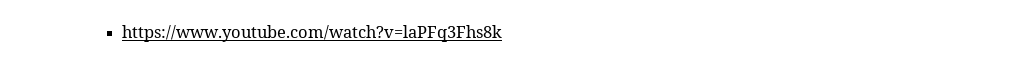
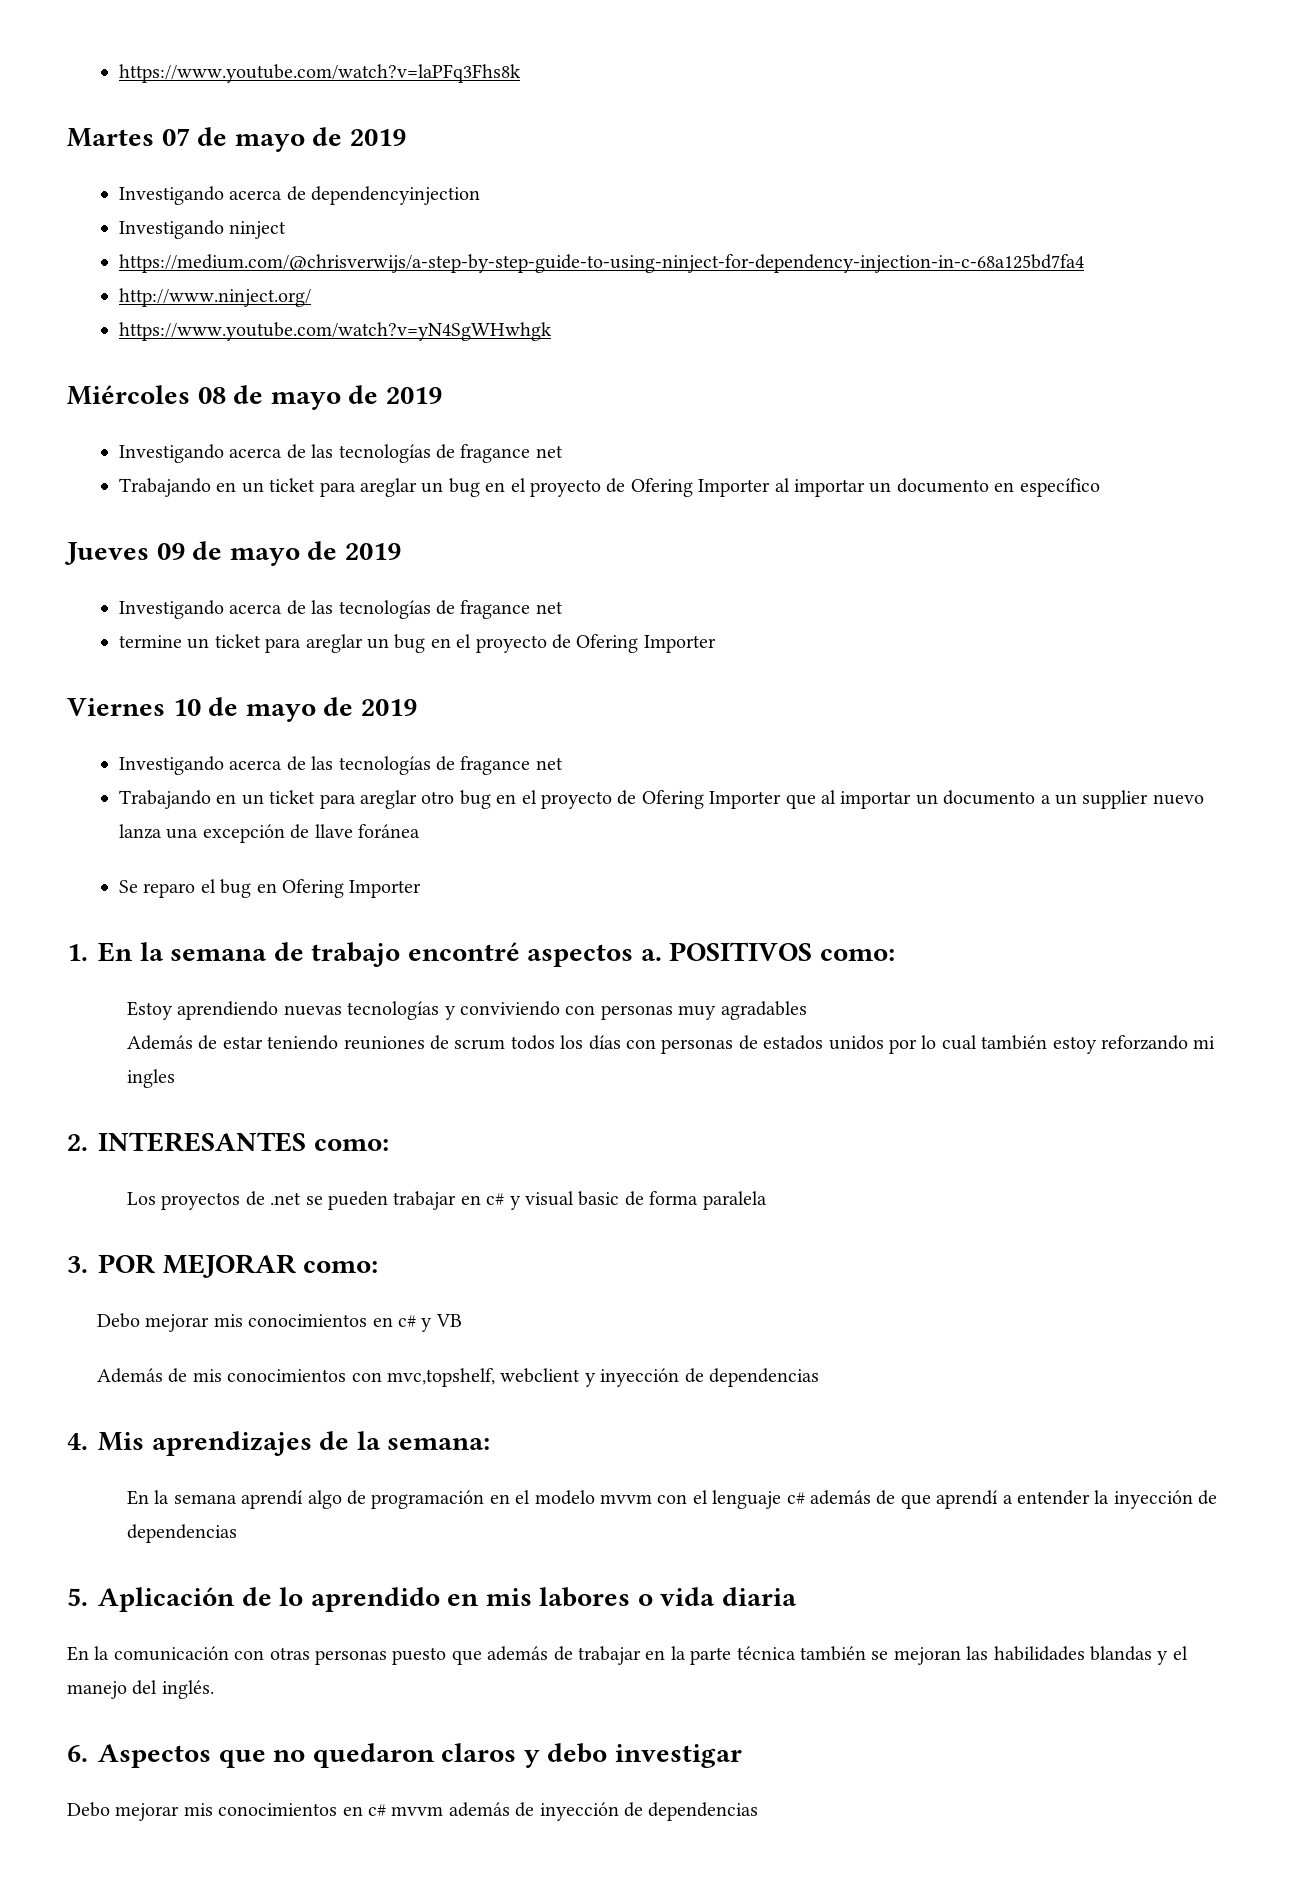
+ Martes 07 de mayo de 2019
+ Investigando acerca de dependencyinjection
+ Investigando ninject
+ https://medium.com/@chrisverwijs/a-step-by-step-guide-to-using-ninject-for-dependency-injection-in-c-68a125bd7fa4
+ http://www.ninject.org/
+ https://www.youtube.com/watch?v=yN4SgWHwhgk
+ Miércoles 08 de mayo de 2019
+ Investigando acerca de las tecnologías de fragance net
+ Trabajando en un ticket para areglar un bug en el proyecto de Ofering Importer al importar un documento en específico
+ Jueves 09 de mayo de 2019
+ Investigando acerca de las tecnologías de fragance net
+ termine un ticket para areglar un bug en el proyecto de Ofering Importer
+ Viernes 10 de mayo de 2019
+ Investigando acerca de las tecnologías de fragance net
+ Trabajando en un ticket para areglar otro bug en el proyecto de Ofering Importer que al importar un documento a un supplier nuevo lanza una excepción de llave foránea
+ Se reparo el bug en Ofering Importer
+ 1. En la semana de trabajo encontré aspectos a. POSITIVOS como:
+ Estoy aprendiendo nuevas tecnologías y conviviendo con personas muy agradables
+ Además de estar teniendo reuniones de scrum todos los días con personas de estados unidos por lo cual también estoy reforzando mi ingles
+ 2. INTERESANTES como:
+ Los proyectos de .net se pueden trabajar en c# y visual basic de forma paralela
+ 3. POR MEJORAR como:
+ Debo mejorar mis conocimientos en c# y VB
+ Además de mis conocimientos con mvc,topshelf, webclient y inyección de dependencias
+ 4. Mis aprendizajes de la semana:
+ En la semana aprendí algo de programación en el modelo mvvm con el lenguaje c# además de que aprendí a entender la inyección de dependencias
+ 5. Aplicación de lo aprendido en mis labores o vida diaria
+ En la comunicación con otras personas puesto que además de trabajar en la parte técnica también se mejoran las habilidades blandas y el manejo del inglés.
+ 6. Aspectos que no quedaron claros y debo investigar
+ Debo mejorar mis conocimientos en c# mvvm además de inyección de dependencias

